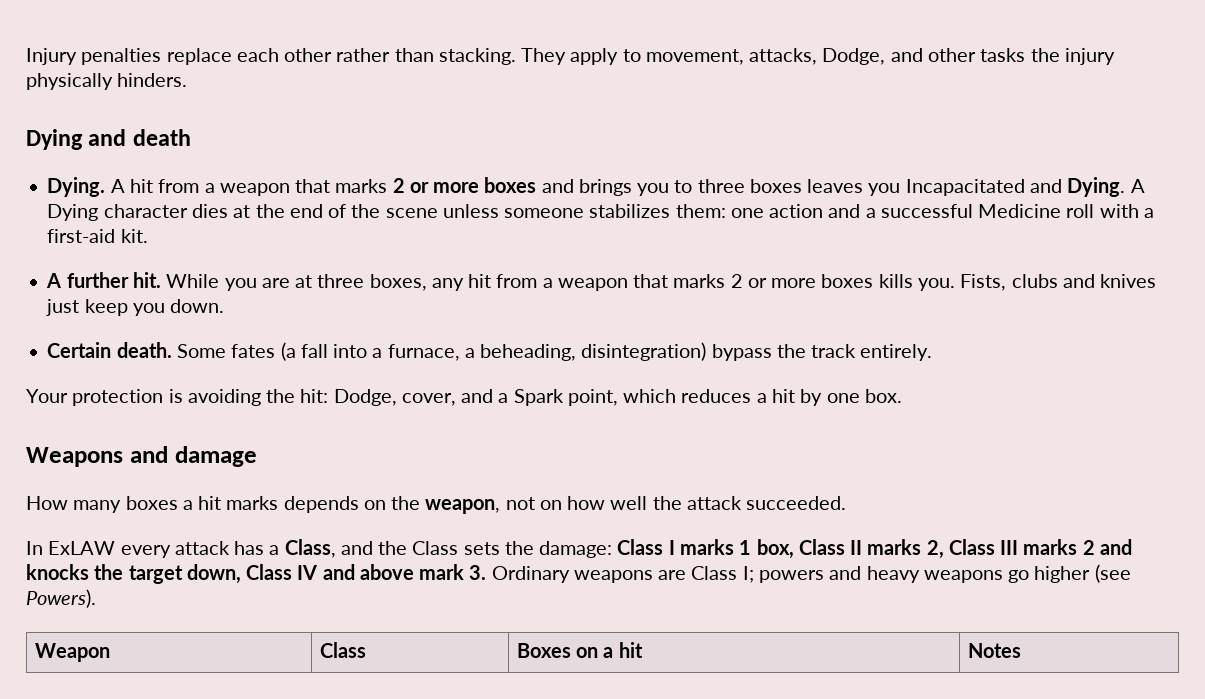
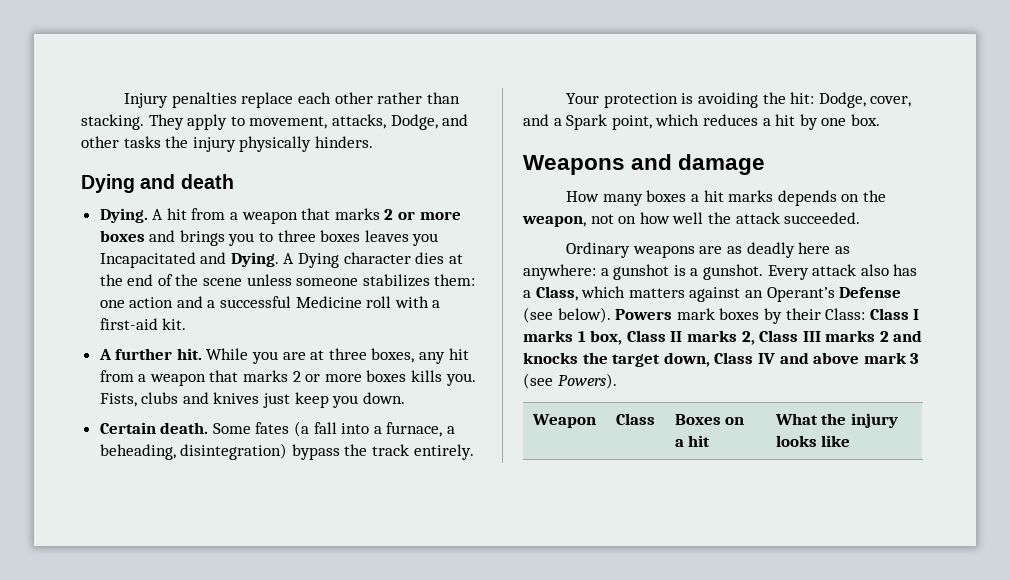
- In ExLAW every attack has a Class, and the Class sets the damage: Class I marks 1 box, Class II marks 2, Class III marks 2 and knocks the target down, Class IV and above mark 3. Ordinary weapons are Class I; powers and heavy weapons go higher (see Powers).
+ Ordinary weapons are as deadly here as anywhere: a gunshot is a gunshot. Every attack also has a Class, which matters against an Operant’s Defense (see below). Powers mark boxes by their Class: Class I marks 1 box, Class II marks 2, Class III marks 2 and knocks the target down, Class IV and above mark 3 (see Powers).
- Weapon | Class | Boxes on a hit | Notes
+ Weapon | Class | Boxes on a hit | What the injury looks like

